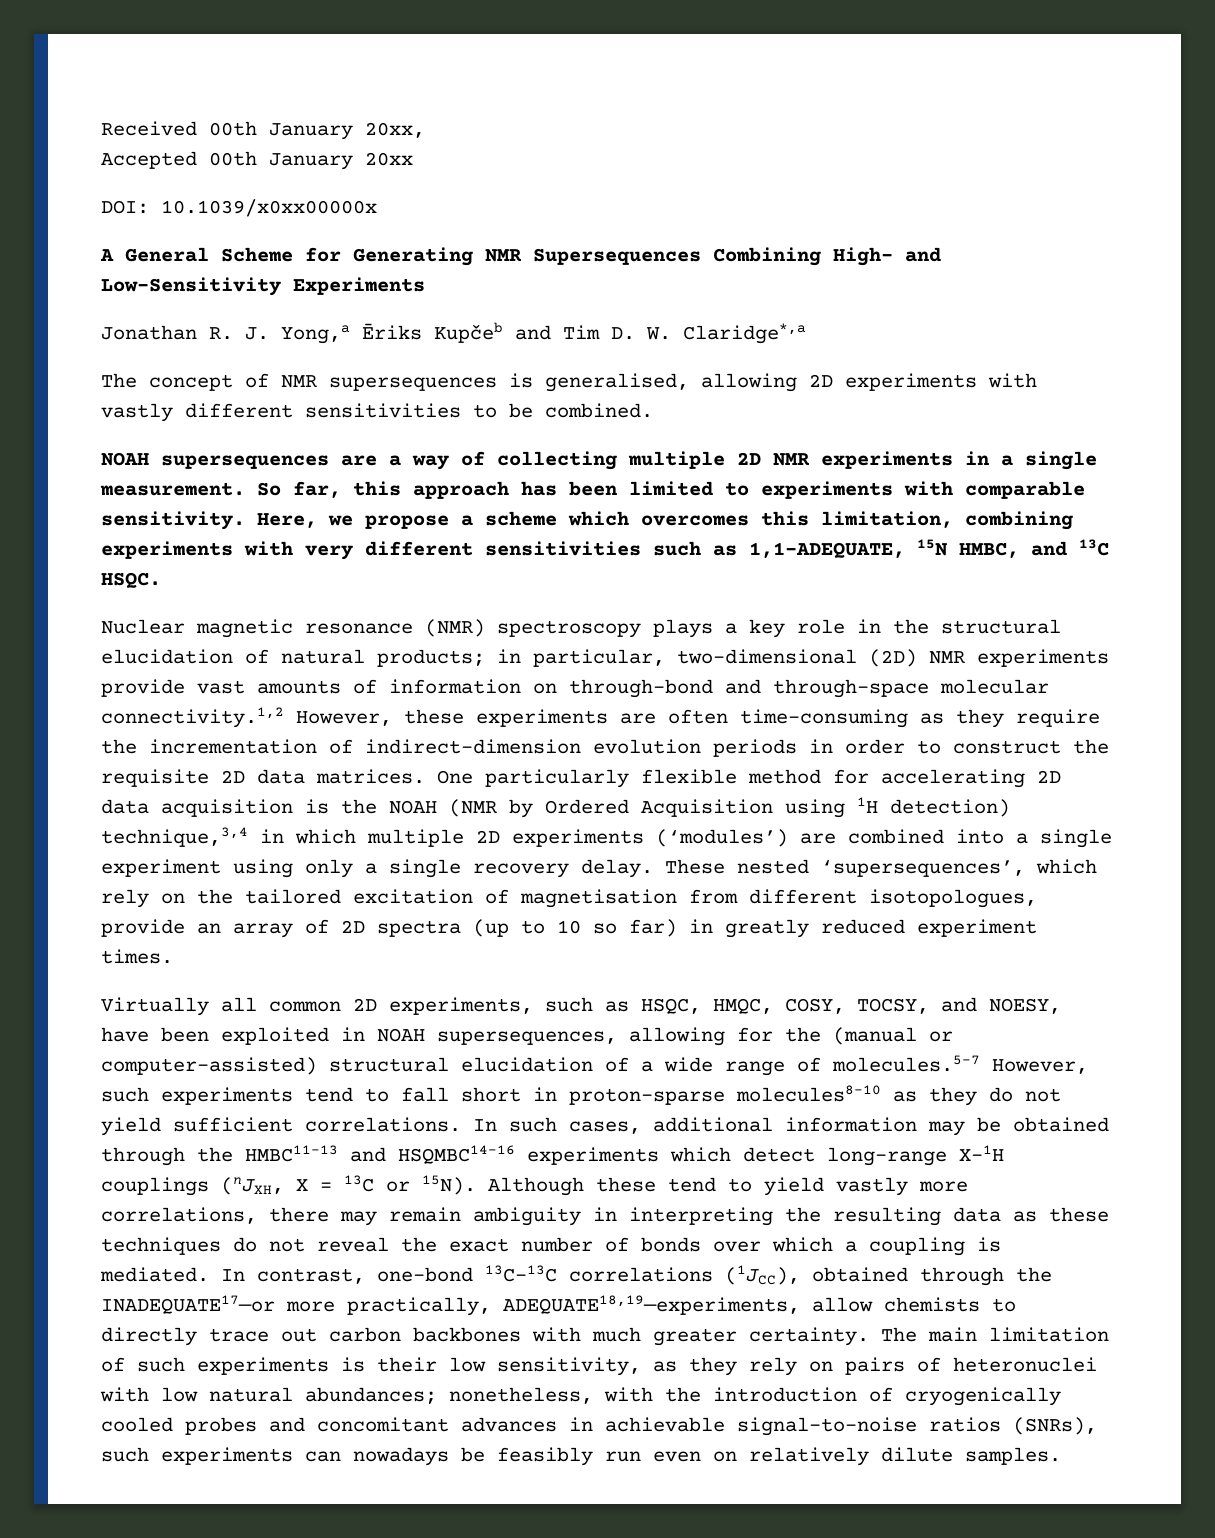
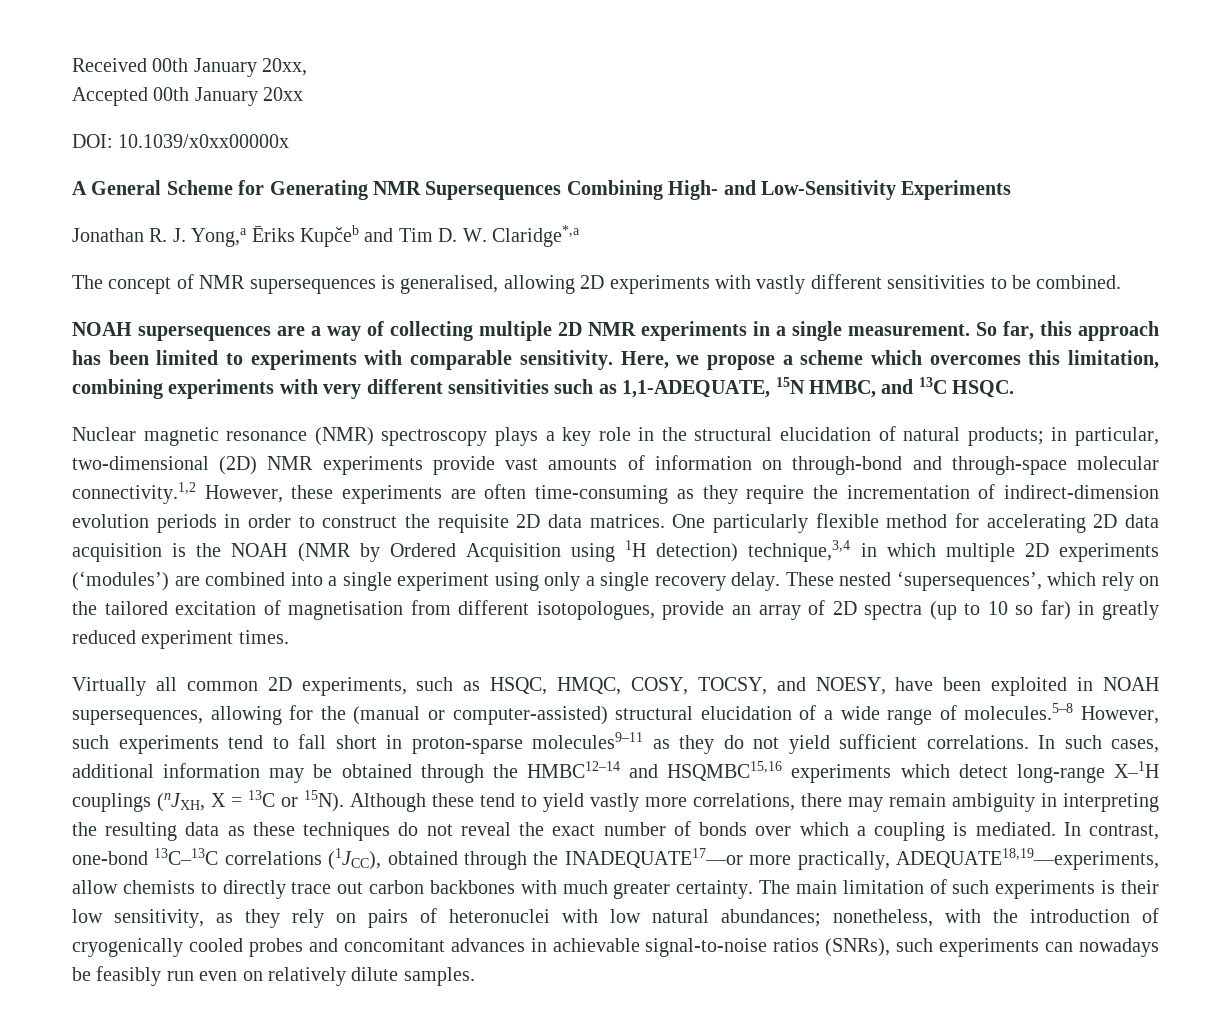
- Virtually all common 2D experiments, such as HSQC, HMQC, COSY, TOCSY, and NOESY, have been exploited in NOAH supersequences, allowing for the (manual or computer-assisted) structural elucidation of a wide range of molecules.5–7 However, such experiments tend to fall short in proton-sparse molecules8–10 as they do not yield sufficient correlations.
+ Virtually all common 2D experiments, such as HSQC, HMQC, COSY, TOCSY, and NOESY, have been exploited in NOAH supersequences, allowing for the (manual or computer-assisted) structural elucidation of a wide range of molecules.5–8 However, such experiments tend to fall short in proton-sparse molecules9–11 as they do not yield sufficient correlations.
- In such cases, additional information may be obtained through the HMBC11–13 and HSQMBC14–16 experiments which detect long-range X–1H couplings (nJXH, X = 13C or 15N).
+ In such cases, additional information may be obtained through the HMBC12–14 and HSQMBC15,16 experiments which detect long-range X–1H couplings (nJXH, X = 13C or 15N).

